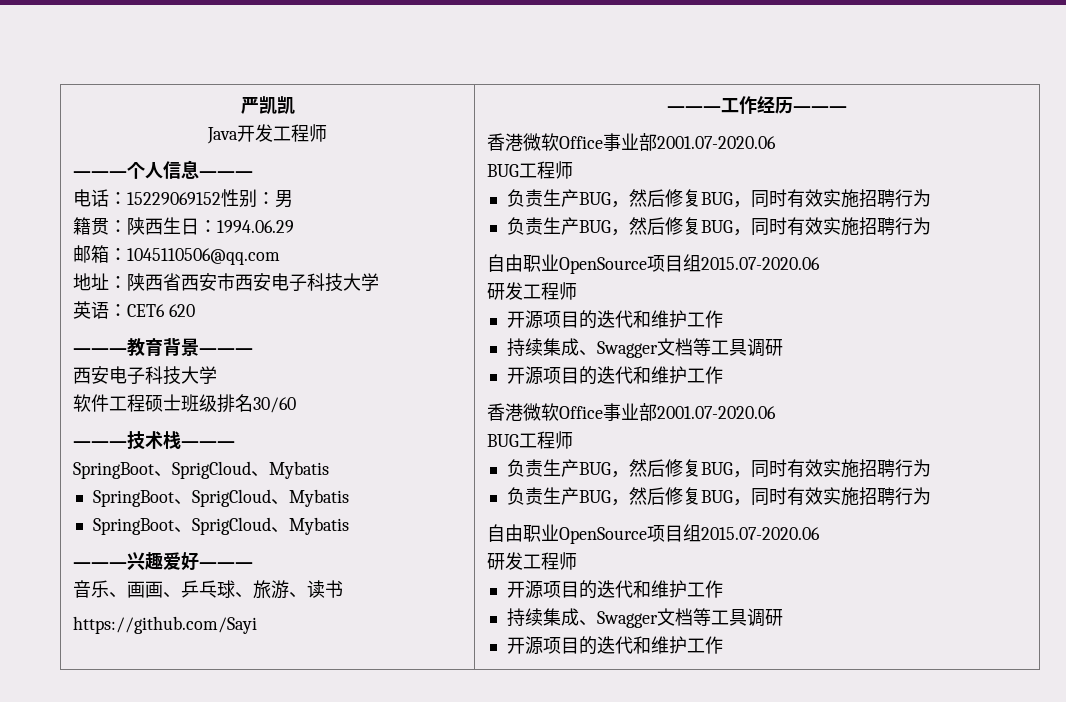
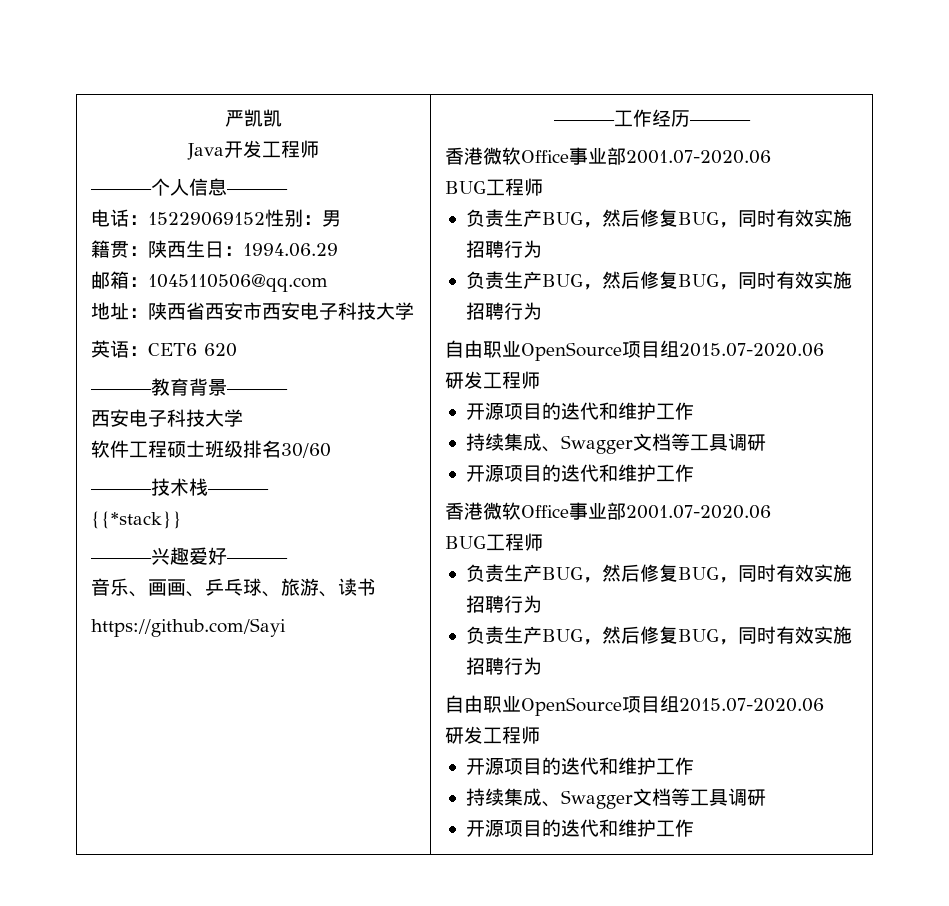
  ———技术栈———
- SpringBoot、SprigCloud、Mybatis
- SpringBoot、SprigCloud、Mybatis
- SpringBoot、SprigCloud、Mybatis
+ {{*stack}}

